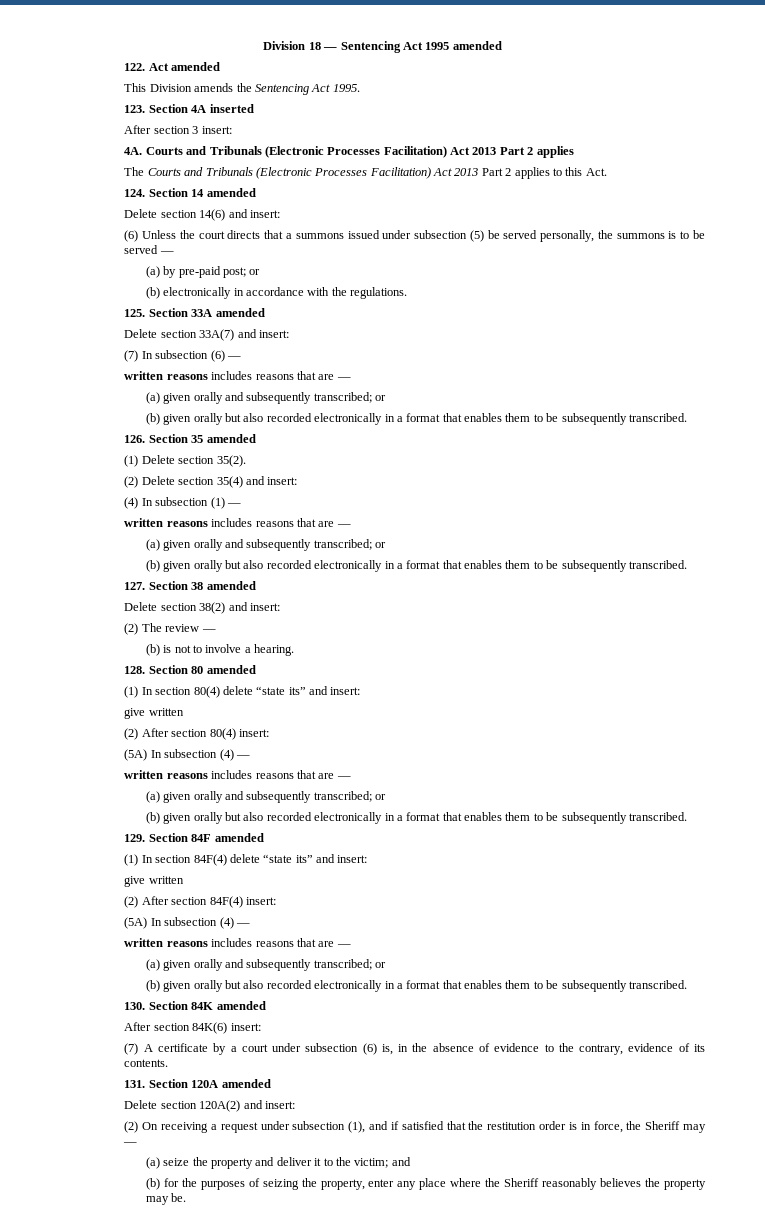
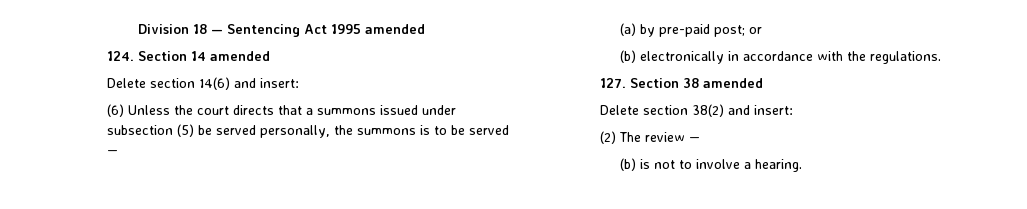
- 122. Act amended
- This Division amends the Sentencing Act 1995.
- 123. Section 4A inserted
- After section 3 insert:
- 4A. Courts and Tribunals (Electronic Processes Facilitation) Act 2013 Part 2 applies
- The Courts and Tribunals (Electronic Processes Facilitation) Act 2013 Part 2 applies to this Act.
- 125. Section 33A amended
- Delete section 33A(7) and insert:
- (7) In subsection (6) —
- written reasons includes reasons that are —
- (a) given orally and subsequently transcribed; or
- (b) given orally but also recorded electronically in a format that enables them to be subsequently transcribed.
- 126. Section 35 amended
- (1) Delete section 35(2).
- (2) Delete section 35(4) and insert:
- (4) In subsection (1) —
- written reasons includes reasons that are —
- (a) given orally and subsequently transcribed; or
- (b) given orally but also recorded electronically in a format that enables them to be subsequently transcribed.
- 128. Section 80 amended
- (1) In section 80(4) delete “state its” and insert:
- give written
- (2) After section 80(4) insert:
- (5A) In subsection (4) —
- written reasons includes reasons that are —
- (a) given orally and subsequently transcribed; or
- (b) given orally but also recorded electronically in a format that enables them to be subsequently transcribed.
- 129. Section 84F amended
- (1) In section 84F(4) delete “state its” and insert:
- give written
- (2) After section 84F(4) insert:
- (5A) In subsection (4) —
- written reasons includes reasons that are —
- (a) given orally and subsequently transcribed; or
- (b) given orally but also recorded electronically in a format that enables them to be subsequently transcribed.
- 130. Section 84K amended
- After section 84K(6) insert:
- (7) A certificate by a court under subsection (6) is, in the absence of evidence to the contrary, evidence of its contents.
- 131. Section 120A amended
- Delete section 120A(2) and insert:
- (2) On receiving a request under subsection (1), and if satisfied that the restitution order is in force, the Sheriff may —
- (a) seize the property and deliver it to the victim; and
- (b) for the purposes of seizing the property, enter any place where the Sheriff reasonably believes the property may be.

